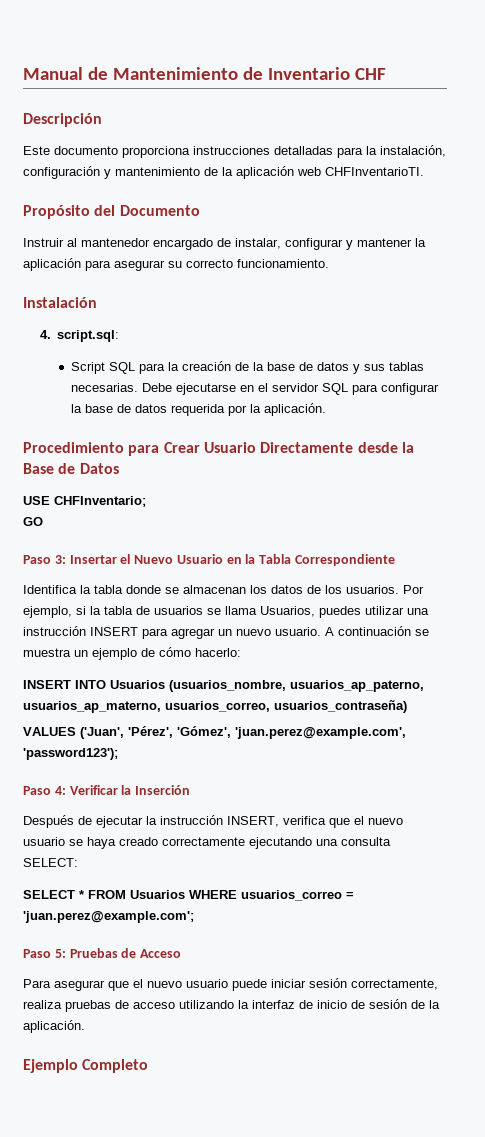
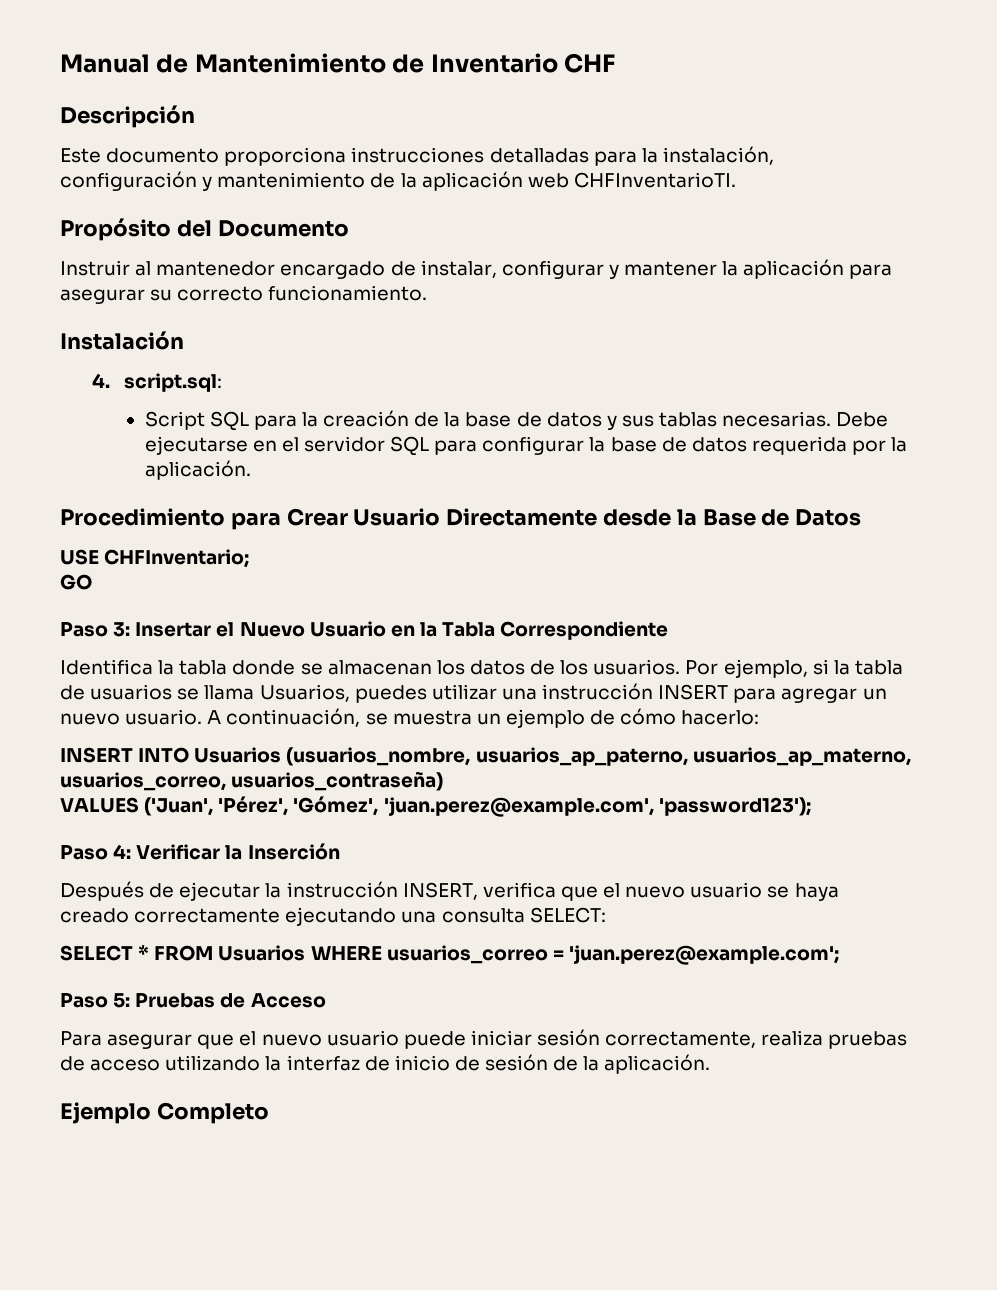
- A continuación se muestra un ejemplo de cómo hacerlo:
+ A continuación, se muestra un ejemplo de cómo hacerlo:

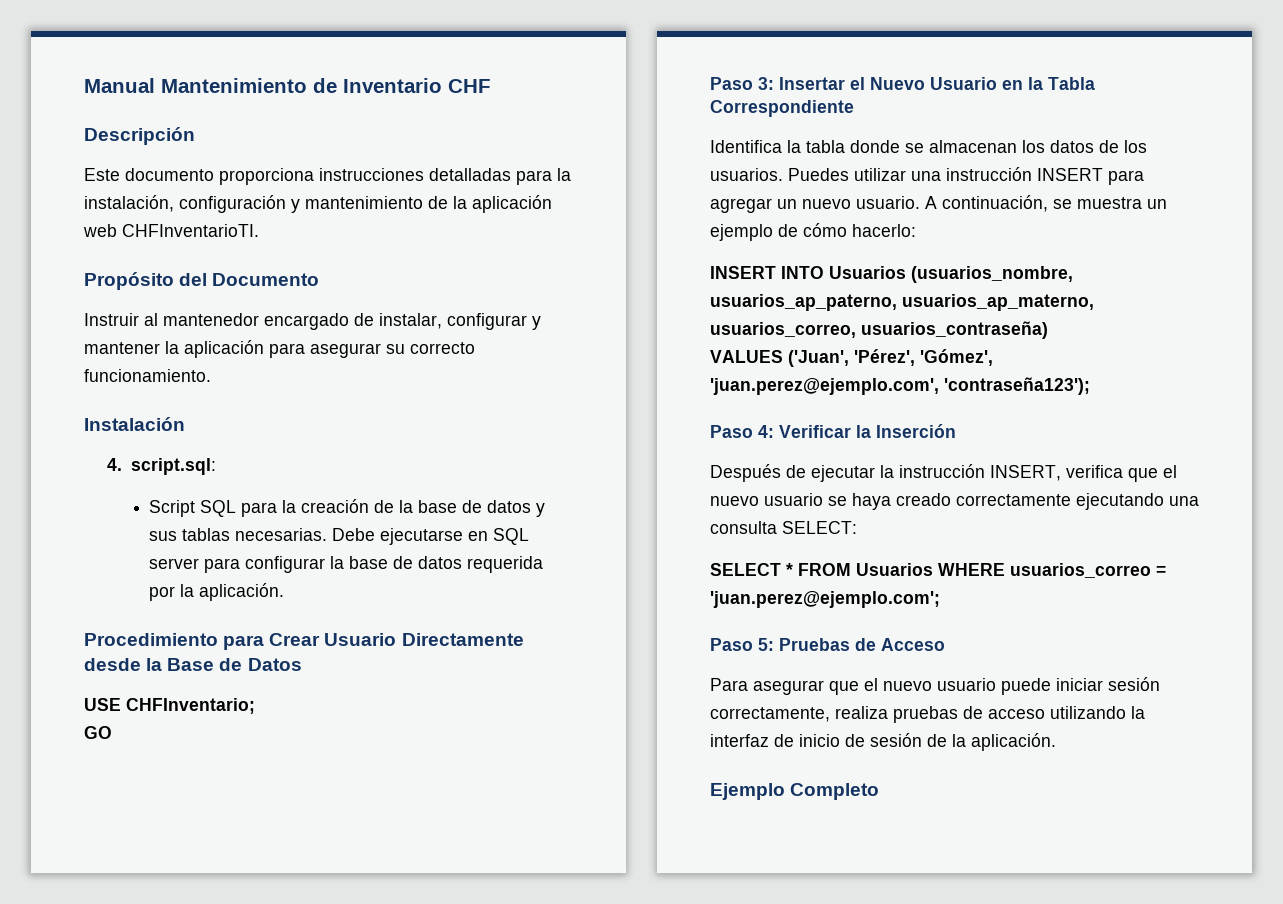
- Manual de Mantenimiento de Inventario CHF
+ Manual Mantenimiento de Inventario CHF
- Debe ejecutarse en el servidor SQL para configurar la base de datos requerida por la aplicación.
+ Debe ejecutarse en SQL server para configurar la base de datos requerida por la aplicación.
- Por ejemplo, si la tabla de usuarios se llama Usuarios, puedes utilizar una instrucción INSERT para agregar un nuevo usuario.
+ Puedes utilizar una instrucción INSERT para agregar un nuevo usuario.
- VALUES ('Juan', 'Pérez', 'Gómez', 'juan.perez@example.com', 'password123');
+ VALUES ('Juan', 'Pérez', 'Gómez', 'juan.perez@ejemplo.com', 'contraseña123');
- SELECT * FROM Usuarios WHERE usuarios_correo = 'juan.perez@example.com';
+ SELECT * FROM Usuarios WHERE usuarios_correo = 'juan.perez@ejemplo.com';

